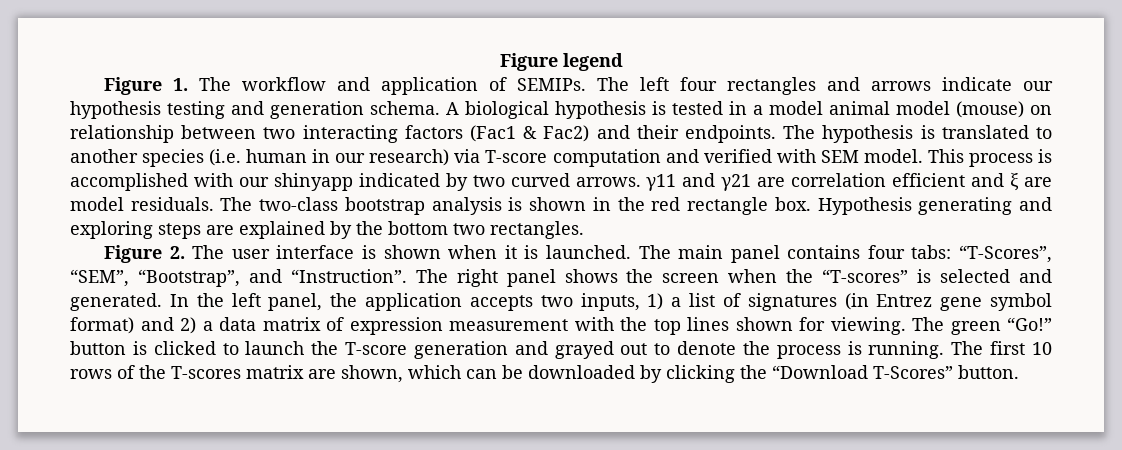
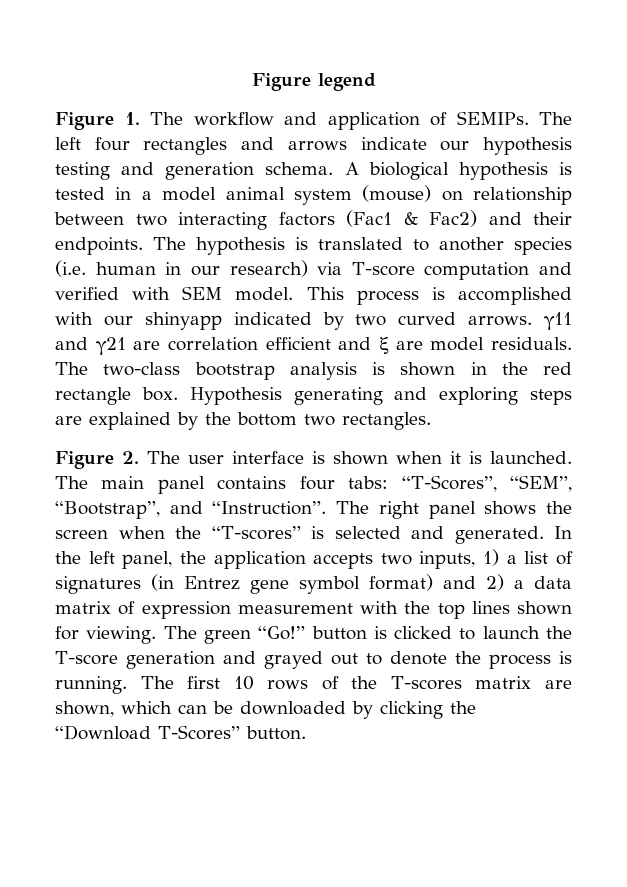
- A biological hypothesis is tested in a model animal model (mouse) on relationship between two interacting factors (Fac1 & Fac2) and their endpoints.
+ A biological hypothesis is tested in a model animal system (mouse) on relationship between two interacting factors (Fac1 & Fac2) and their endpoints.

